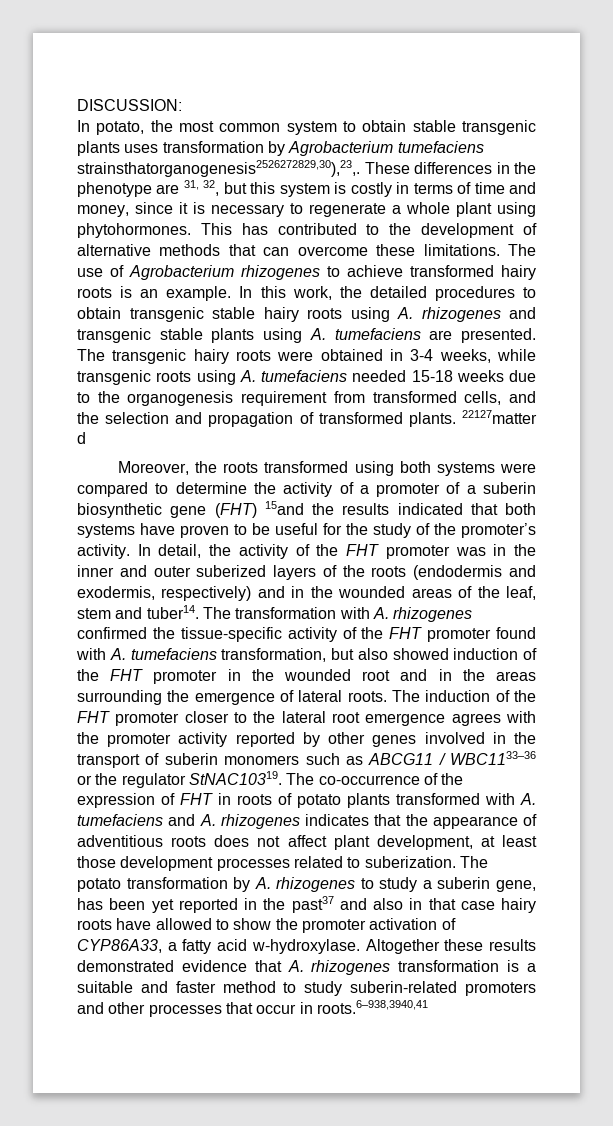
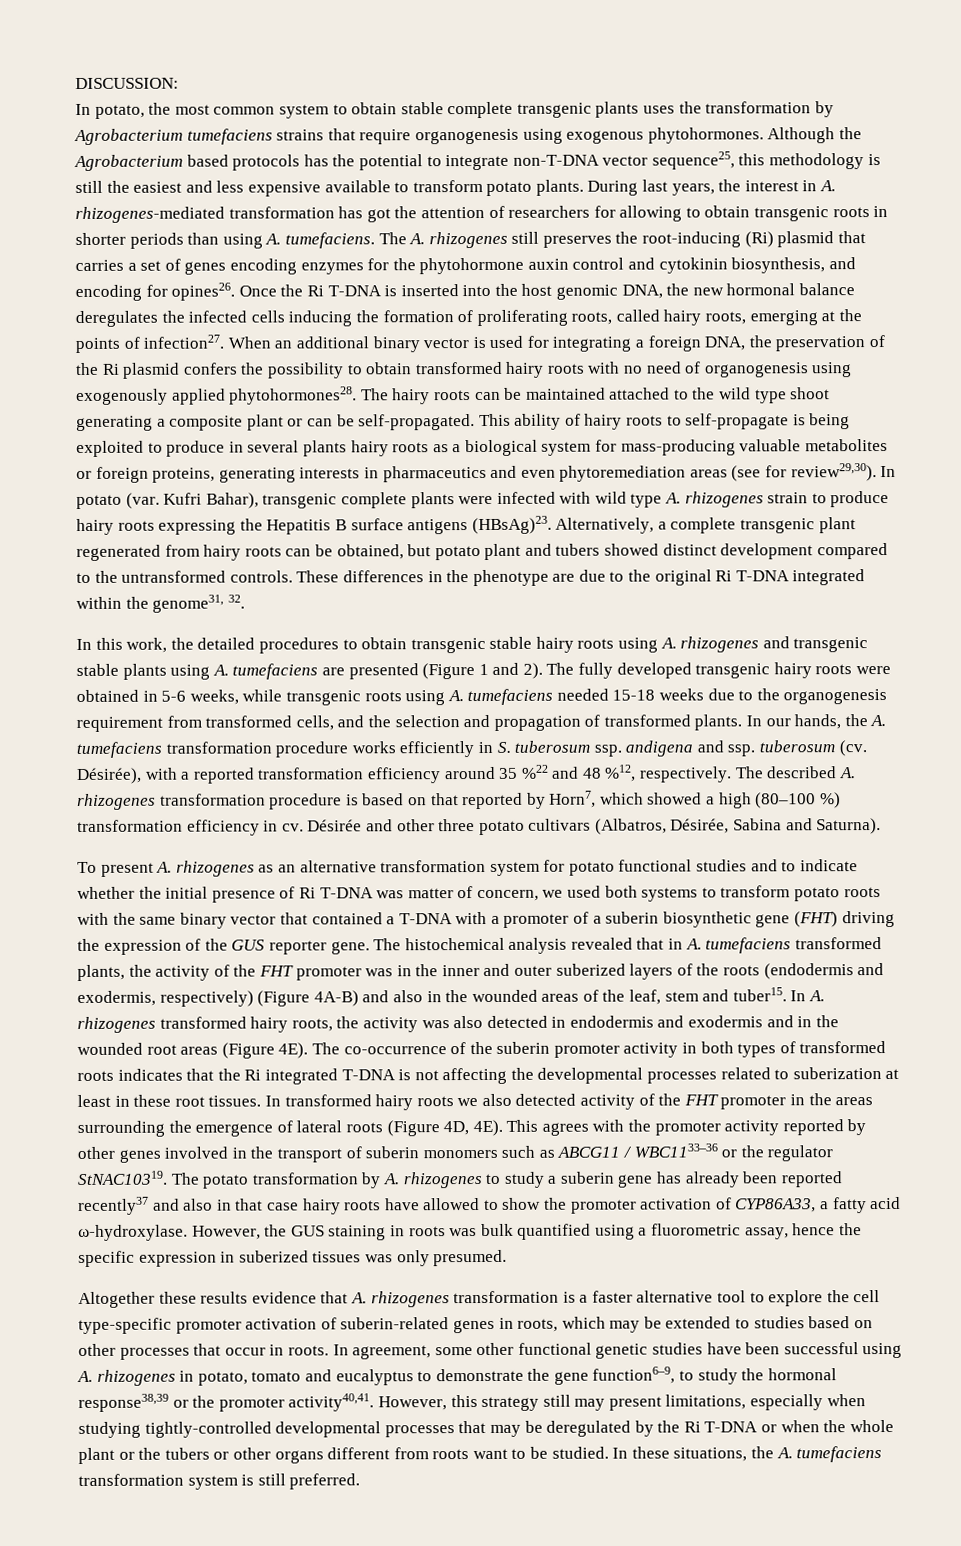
- In potato, the most common system to obtain stable transgenic plants uses transformation by Agrobacterium tumefaciens strainsthatorganogenesis2526272829,30),23,.
+ In potato, the most common system to obtain stable complete transgenic plants uses the transformation by Agrobacterium tumefaciens strains that require organogenesis using exogenous phytohormones. Although the Agrobacterium based protocols has the potential to integrate non-T-DNA vector sequence25, this methodology is still the easiest and less expensive available to transform potato plants. During last years, the interest in A. rhizogenes-mediated transformation has got the attention of researchers for allowing to obtain transgenic roots in shorter periods than using A. tumefaciens. The A. rhizogenes still preserves the root-inducing (Ri) plasmid that carries a set of genes encoding enzymes for the phytohormone auxin control and cytokinin biosynthesis, and encoding for opines26. Once the Ri T-DNA is inserted into the host genomic DNA, the new hormonal balance deregulates the infected cells inducing the formation of proliferating roots, called hairy roots, emerging at the points of infection27. When an additional binary vector is used for integrating a foreign DNA, the preservation of the Ri plasmid confers the possibility to obtain transformed hairy roots with no need of organogenesis using exogenously applied phytohormones28. The hairy roots can be maintained attached to the wild type shoot generating a composite plant or can be self-propagated. This ability of hairy roots to self-propagate is being exploited to produce in several plants hairy roots as a biological system for mass-producing valuable metabolites or foreign proteins, generating interests in pharmaceutics and even phytoremediation areas (see for review29,30). In potato (var. Kufri Bahar), transgenic complete plants were infected with wild type A. rhizogenes strain to produce hairy roots expressing the Hepatitis B surface antigens (HBsAg)23. Alternatively, a complete transgenic plant regenerated from hairy roots can be obtained, but potato plant and tubers showed distinct development compared to the untransformed controls.
- These differences in the phenotype are 31, 32, but this system is costly in terms of time and money, since it is necessary to regenerate a whole plant using phytohormones. This has contributed to the development of alternative methods that can overcome these limitations. The use of Agrobacterium rhizogenes to achieve transformed hairy roots is an example. In this work, the detailed procedures to obtain transgenic stable hairy roots using A. rhizogenes and transgenic stable plants using A. tumefaciens are presented. The transgenic hairy roots were obtained in 3-4 weeks, while transgenic roots using A. tumefaciens needed 15-18 weeks due to the organogenesis requirement from transformed cells, and the selection and propagation of transformed plants.
+ These differences in the phenotype are due to the original Ri T-DNA integrated within the genome31, 32.
+ In this work, the detailed procedures to obtain transgenic stable hairy roots using A. rhizogenes and transgenic stable plants using A. tumefaciens are presented (Figure 1 and 2). The fully developed transgenic hairy roots were obtained in 5-6 weeks, while transgenic roots using A. tumefaciens needed 15-18 weeks due to the organogenesis requirement from transformed cells, and the selection and propagation of transformed plants.
- 22127matter d
- Moreover, the roots transformed using both systems were compared to determine the activity of a promoter of a suberin biosynthetic gene (FHT) 15and the results indicated that both systems have proven to be useful for the study of the promoter’s activity. In detail, the activity of the FHT promoter was in the inner and outer suberized layers of the roots (endodermis and exodermis, respectively) and in the wounded areas of the leaf, stem and tuber14. The transformation with A. rhizogenes confirmed the tissue-specific activity of the FHT promoter found with A. tumefaciens transformation, but also showed induction of the FHT promoter in the wounded root and in the areas surrounding the emergence of lateral roots. The induction of the FHT promoter closer to the lateral root emergence agrees with the promoter activity reported by other genes involved in the transport of suberin monomers such as ABCG11 / WBC1133–36 or the regulator StNAC10319.
+ In our hands, the A. tumefaciens transformation procedure works efficiently in S. tuberosum ssp. andigena and ssp. tuberosum (cv. Désirée), with a reported transformation efficiency around 35 %22 and 48 %12, respectively. The described A. rhizogenes transformation procedure is based on that reported by Horn7, which showed a high (80–100 %) transformation efficiency in cv. Désirée and other three potato cultivars (Albatros, Désirée, Sabina and Saturna).
+ To present A. rhizogenes as an alternative transformation system for potato functional studies and to indicate whether the initial presence of Ri T-DNA was matter of concern, we used both systems to transform potato roots with the same binary vector that contained a T-DNA with a promoter of a suberin biosynthetic gene (FHT) driving the expression of the GUS reporter gene. The histochemical analysis revealed that in A. tumefaciens transformed plants, the activity of the FHT promoter was in the inner and outer suberized layers of the roots (endodermis and exodermis, respectively) (Figure 4A-B) and also in the wounded areas of the leaf, stem and tuber15. In A. rhizogenes transformed hairy roots, the activity was also detected in endodermis and exodermis and in the wounded root areas (Figure 4E). The co-occurrence of the suberin promoter activity in both types of transformed roots indicates that the Ri integrated T-DNA is not affecting the developmental processes related to suberization at least in these root tissues. In transformed hairy roots we also detected activity of the FHT promoter in the areas surrounding the emergence of lateral roots (Figure 4D, 4E). This agrees with the promoter activity reported by other genes involved in the transport of suberin monomers such as ABCG11 / WBC1133–36 or the regulator StNAC10319.
- The co-occurrence of the expression of FHT in roots of potato plants transformed with A. tumefaciens and A. rhizogenes indicates that the appearance of adventitious roots does not affect plant development, at least those development processes related to suberization. The potato transformation by A. rhizogenes to study a suberin gene, has been yet reported in the past37 and also in that case hairy roots have allowed to show the promoter activation of CYP86A33, a fatty acid w-hydroxylase. Altogether these results demonstrated evidence that A. rhizogenes transformation is a suitable and faster method to study suberin-related promoters and other processes that occur in roots.6–938,3940,41
+ The potato transformation by A. rhizogenes to study a suberin gene has already been reported recently37 and also in that case hairy roots have allowed to show the promoter activation of CYP86A33, a fatty acid ω-hydroxylase. However, the GUS staining in roots was bulk quantified using a fluorometric assay, hence the specific expression in suberized tissues was only presumed.
+ Altogether these results evidence that A. rhizogenes transformation is a faster alternative tool to explore the cell type-specific promoter activation of suberin-related genes in roots, which may be extended to studies based on other processes that occur in roots. In agreement, some other functional genetic studies have been successful using A. rhizogenes in potato, tomato and eucalyptus to demonstrate the gene function6–9, to study the hormonal response38,39 or the promoter activity40,41. However, this strategy still may present limitations, especially when studying tightly-controlled developmental processes that may be deregulated by the Ri T-DNA or when the whole plant or the tubers or other organs different from roots want to be studied. In these situations, the A. tumefaciens transformation system is still preferred.

